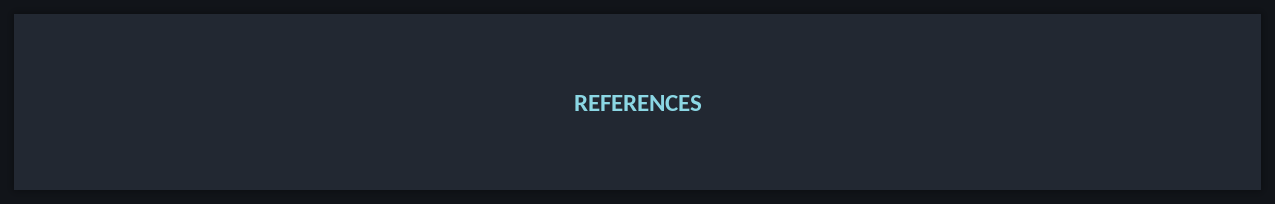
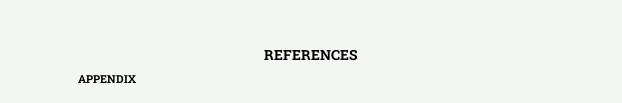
+ APPENDIX

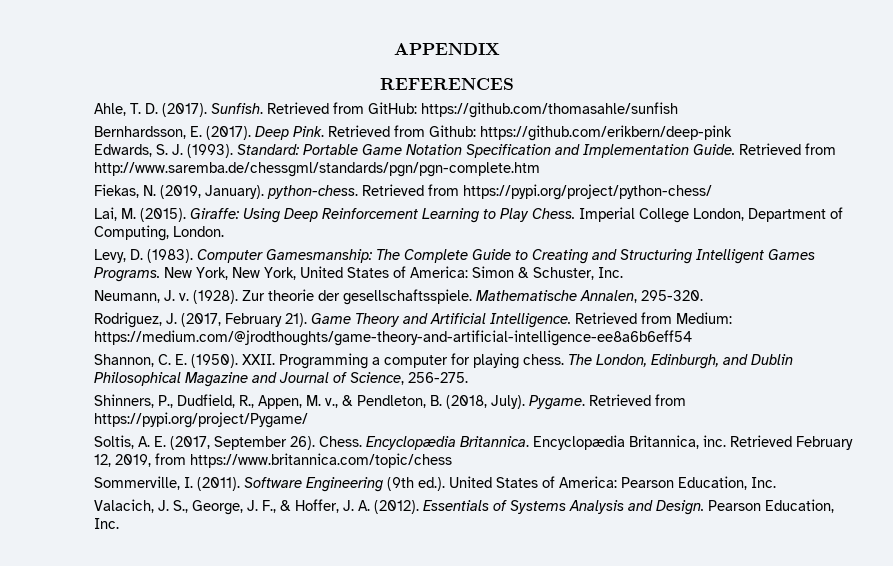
+ APPENDIX
- APPENDIX
+ Ahle, T. D. (2017). Sunfish. Retrieved from GitHub: https://github.com/thomasahle/sunfish
+ Bernhardsson, E. (2017). Deep Pink. Retrieved from Github: https://github.com/erikbern/deep-pink
+ Edwards, S. J. (1993). Standard: Portable Game Notation Specification and Implementation Guide. Retrieved from http://www.saremba.de/chessgml/standards/pgn/pgn-complete.htm
+ Fiekas, N. (2019, January). python-chess. Retrieved from https://pypi.org/project/python-chess/
+ Lai, M. (2015). Giraffe: Using Deep Reinforcement Learning to Play Chess. Imperial College London, Department of Computing, London.
+ Levy, D. (1983). Computer Gamesmanship: The Complete Guide to Creating and Structuring Intelligent Games Programs. New York, New York, United States of America: Simon & Schuster, Inc.
+ Neumann, J. v. (1928). Zur theorie der gesellschaftsspiele. Mathematische Annalen, 295-320.
+ Rodriguez, J. (2017, February 21). Game Theory and Artificial Intelligence. Retrieved from Medium: https://medium.com/@jrodthoughts/game-theory-and-artificial-intelligence-ee8a6b6eff54
+ Shannon, C. E. (1950). XXII. Programming a computer for playing chess. The London, Edinburgh, and Dublin Philosophical Magazine and Journal of Science, 256-275.
+ Shinners, P., Dudfield, R., Appen, M. v., & Pendleton, B. (2018, July). Pygame. Retrieved from https://pypi.org/project/Pygame/
+ Soltis, A. E. (2017, September 26). Chess. Encyclopædia Britannica. Encyclopædia Britannica, inc. Retrieved February 12, 2019, from https://www.britannica.com/topic/chess
+ Sommerville, I. (2011). Software Engineering (9th ed.). United States of America: Pearson Education, Inc.
+ Valacich, J. S., George, J. F., & Hoffer, J. A. (2012). Essentials of Systems Analysis and Design. Pearson Education, Inc.

